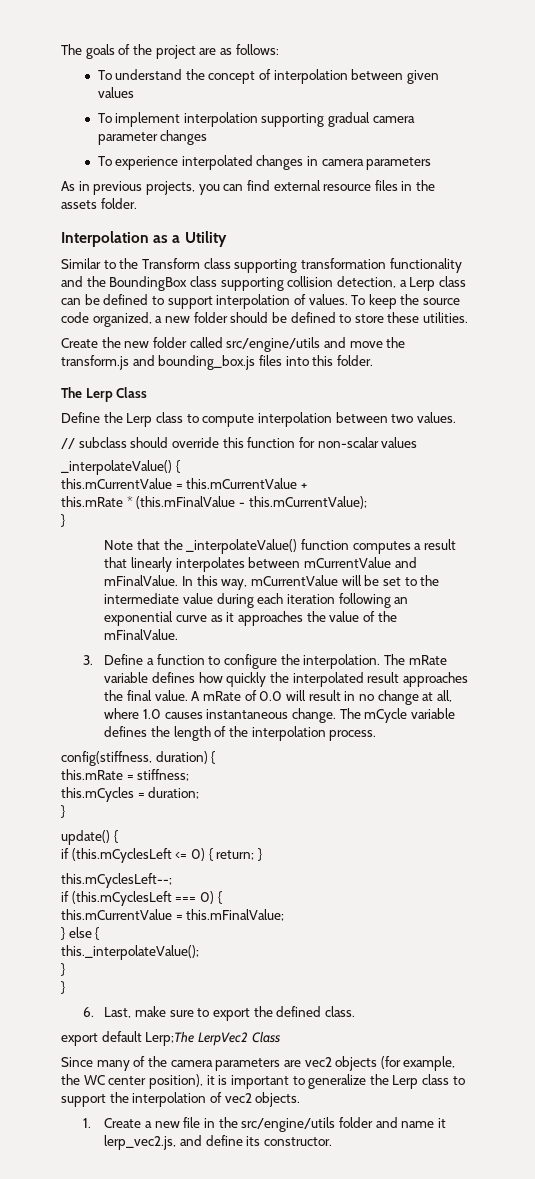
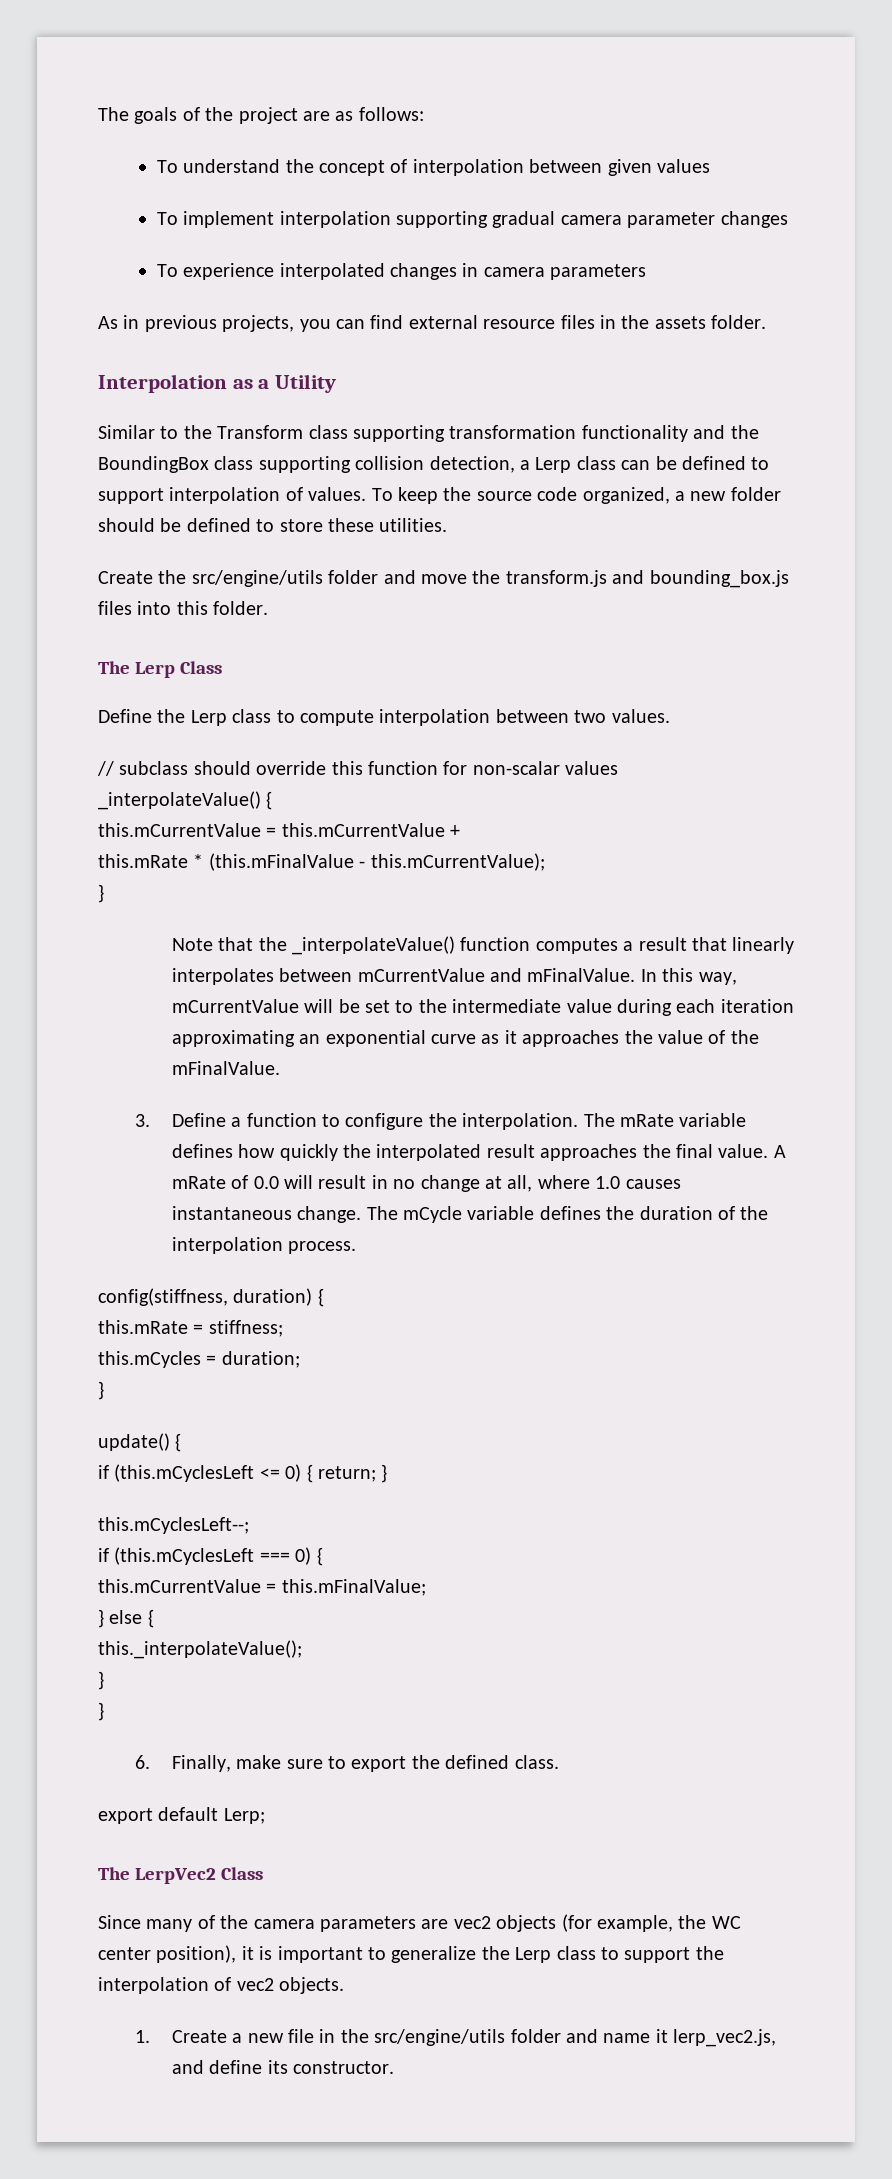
- Create the new folder called src/engine/utils and move the transform.js and bounding_box.js files into this folder.
+ Create the src/engine/utils folder and move the transform.js and bounding_box.js files into this folder.
- In this way, mCurrentValue will be set to the intermediate value during each iteration following an exponential curve as it approaches the value of the mFinalValue.
+ In this way, mCurrentValue will be set to the intermediate value during each iteration approximating an exponential curve as it approaches the value of the mFinalValue.
- The mCycle variable defines the length of the interpolation process.
+ The mCycle variable defines the duration of the interpolation process.
- 6. Last, make sure to export the defined class.
+ 6. Finally, make sure to export the defined class.
- export default Lerp;The LerpVec2 Class
+ export default Lerp;
+ The LerpVec2 Class

